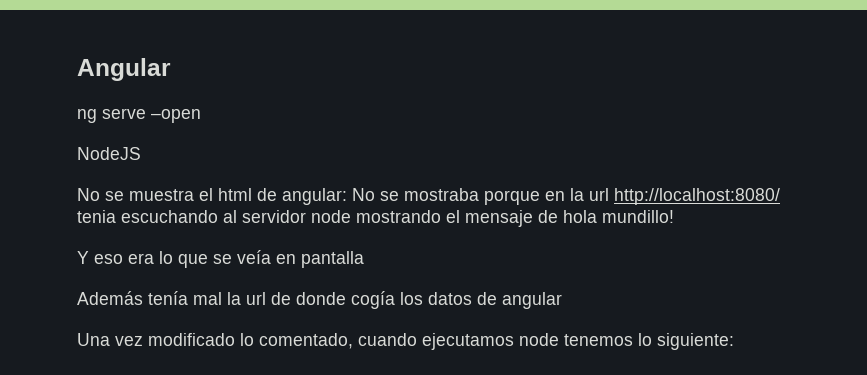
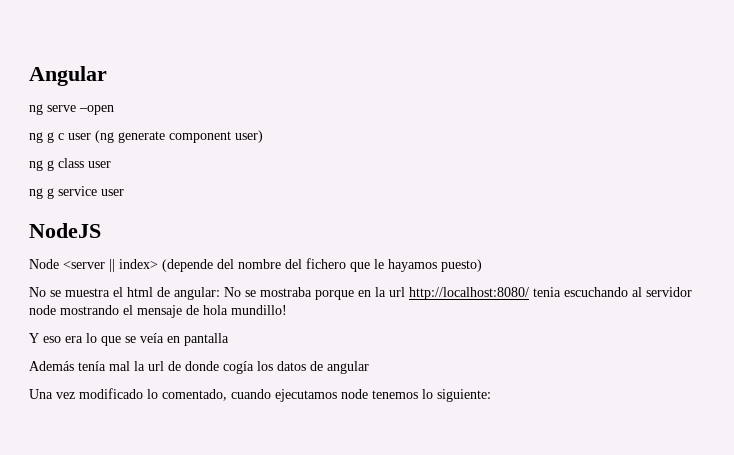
+ ng g c user (ng generate component user)
+ ng g class user
+ ng g service user
  NodeJS
+ Node <server || index> (depende del nombre del fichero que le hayamos puesto)

